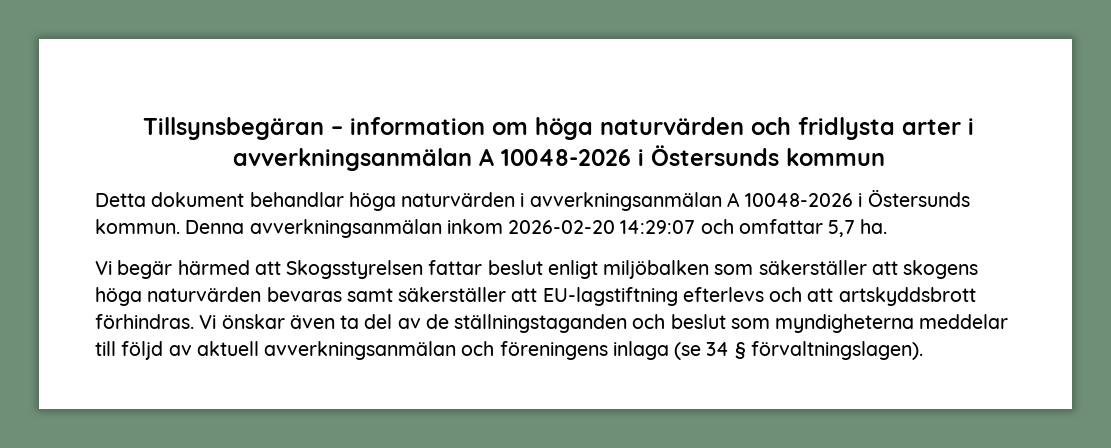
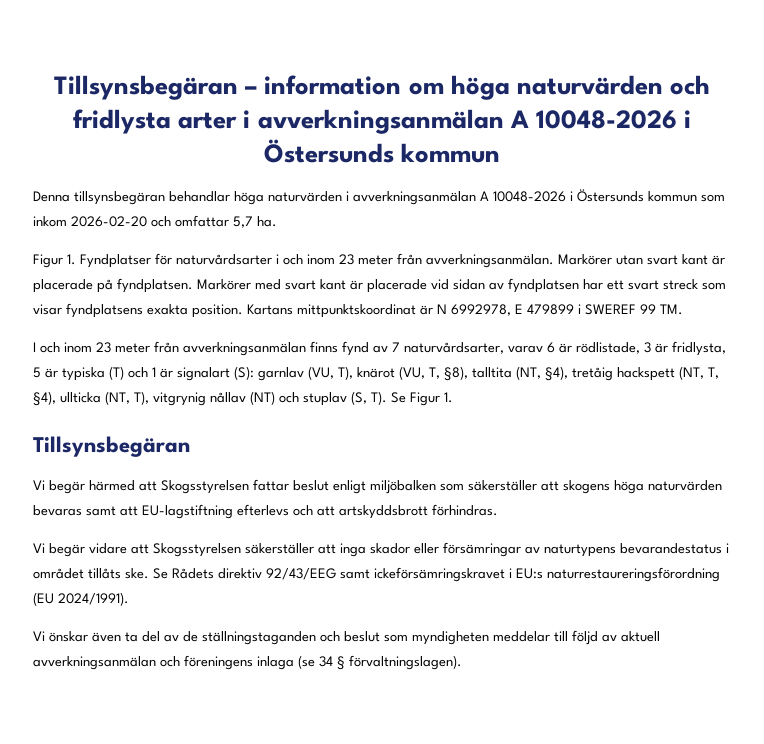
- Detta dokument behandlar höga naturvärden i avverkningsanmälan A 10048-2026 i Östersunds kommun. Denna avverkningsanmälan inkom 2026-02-20 14:29:07 och omfattar 5,7 ha.
+ Denna tillsynsbegäran behandlar höga naturvärden i avverkningsanmälan A 10048-2026 i Östersunds kommun som inkom 2026-02-20 och omfattar 5,7 ha.
+ Figur 1. Fyndplatser för naturvårdsarter i och inom 23 meter från avverkningsanmälan. Markörer utan svart kant är placerade på fyndplatsen. Markörer med svart kant är placerade vid sidan av fyndplatsen har ett svart streck som visar fyndplatsens exakta position. Kartans mittpunktskoordinat är N 6992978, E 479899 i SWEREF 99 TM.
+ I och inom 23 meter från avverkningsanmälan finns fynd av 7 naturvårdsarter, varav 6 är rödlistade, 3 är fridlysta, 5 är typiska (T) och 1 är signalart (S): garnlav (VU, T), knärot (VU, T, §8), talltita (NT, §4), tretåig hackspett (NT, T, §4), ullticka (NT, T), vitgrynig nållav (NT) och stuplav (S, T). Se Figur 1.
+ Tillsynsbegäran
- Vi begär härmed att Skogsstyrelsen fattar beslut enligt miljöbalken som säkerställer att skogens höga naturvärden bevaras samt säkerställer att EU-lagstiftning efterlevs och att artskyddsbrott förhindras. Vi önskar även ta del av de ställningstaganden och beslut som myndigheterna meddelar till följd av aktuell avverkningsanmälan och föreningens inlaga (se 34 § förvaltningslagen).
+ Vi begär härmed att Skogsstyrelsen fattar beslut enligt miljöbalken som säkerställer att skogens höga naturvärden bevaras samt att EU-lagstiftning efterlevs och att artskyddsbrott förhindras.
+ Vi begär vidare att Skogsstyrelsen säkerställer att inga skador eller försämringar av naturtypens bevarandestatus i området tillåts ske. Se Rådets direktiv 92/43/EEG samt ickeförsämringskravet i EU:s naturrestaureringsförordning (EU 2024/1991).
+ Vi önskar även ta del av de ställningstaganden och beslut som myndigheten meddelar till följd av aktuell avverkningsanmälan och föreningens inlaga (se 34 § förvaltningslagen).

